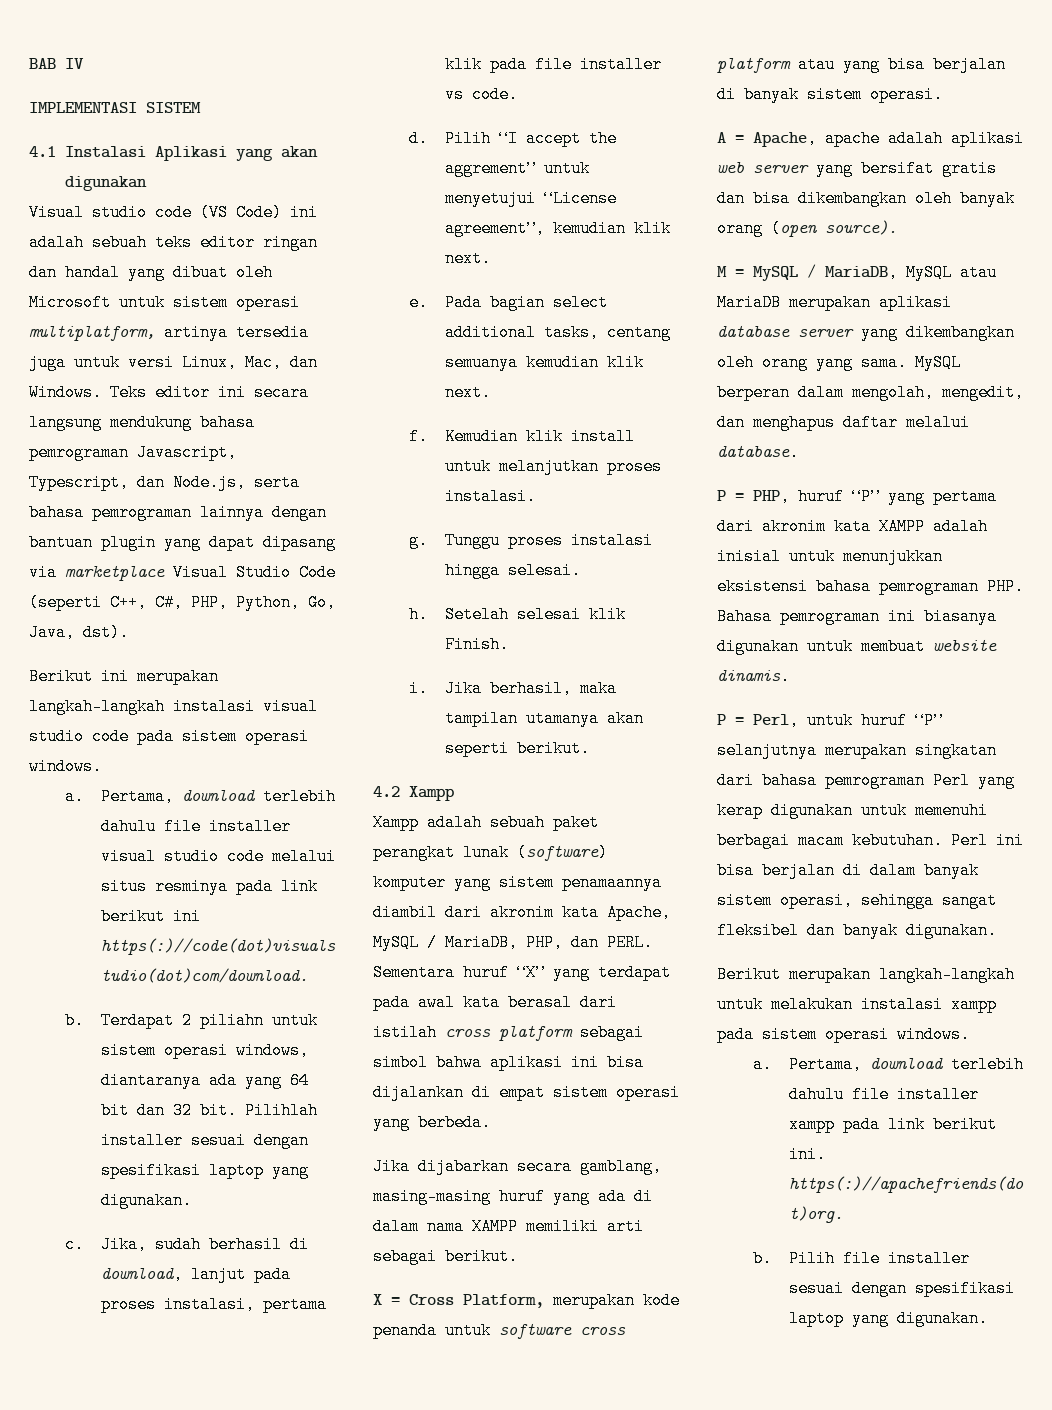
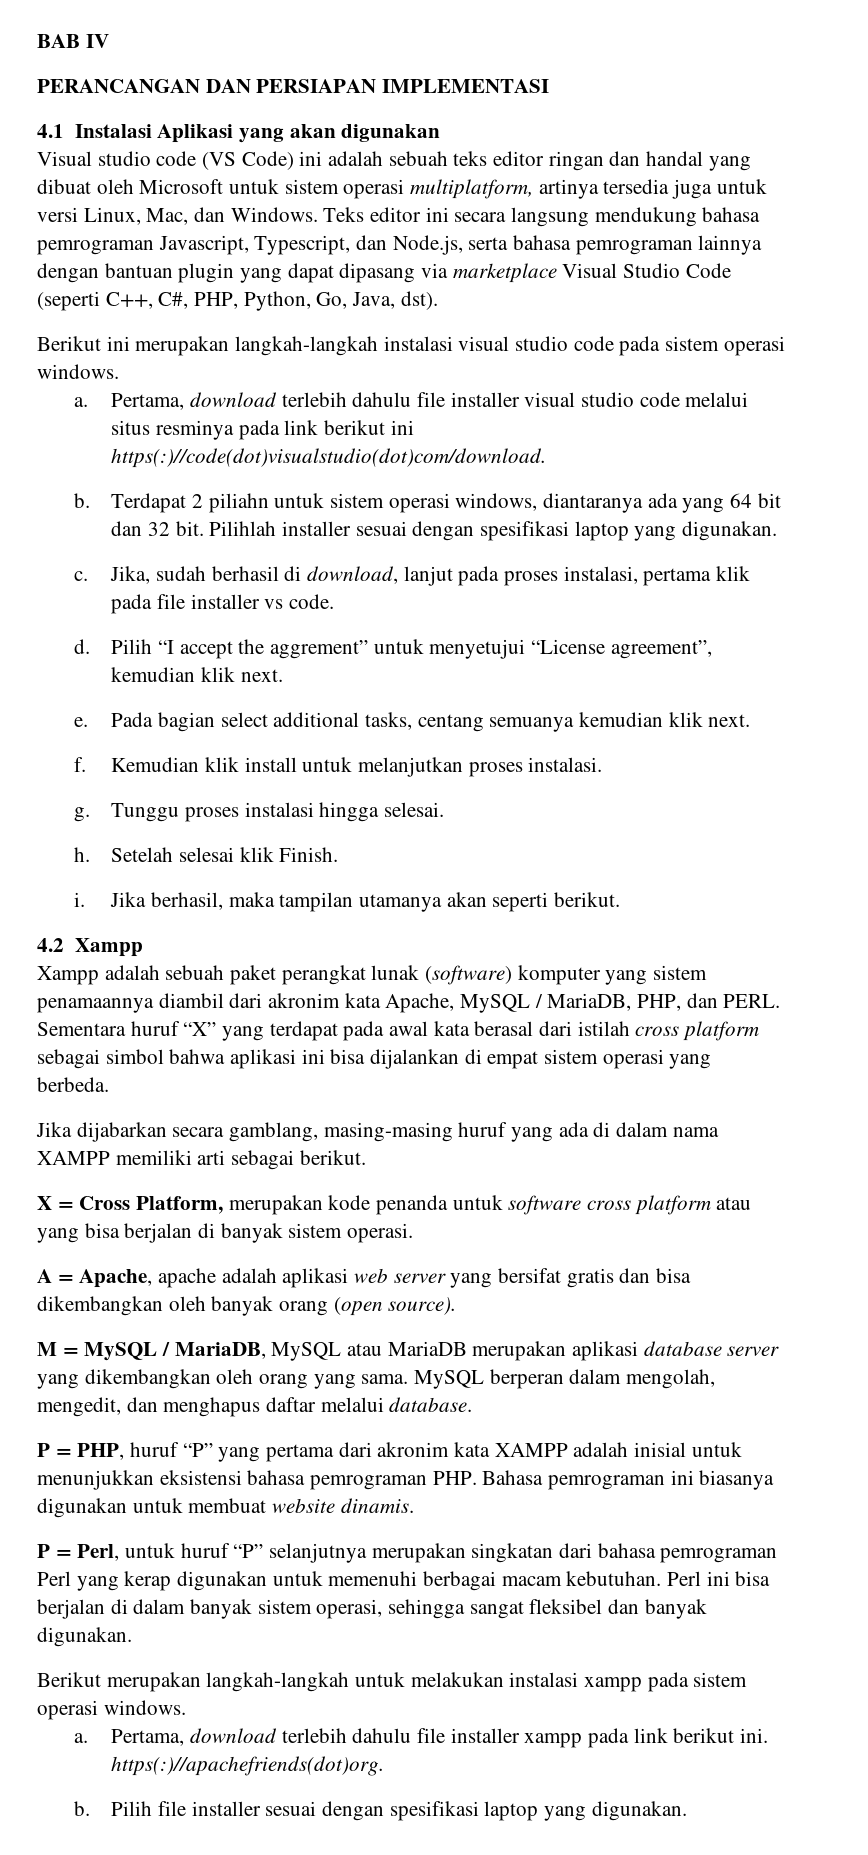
- IMPLEMENTASI SISTEM
+ PERANCANGAN DAN PERSIAPAN IMPLEMENTASI

